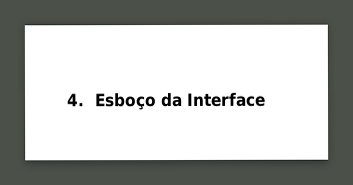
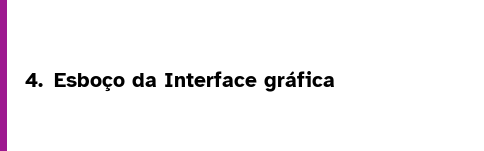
- 4. Esboço da Interface
+ 4. Esboço da Interface gráfica

